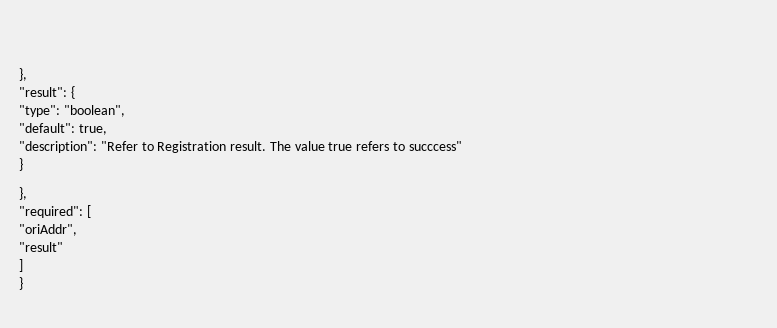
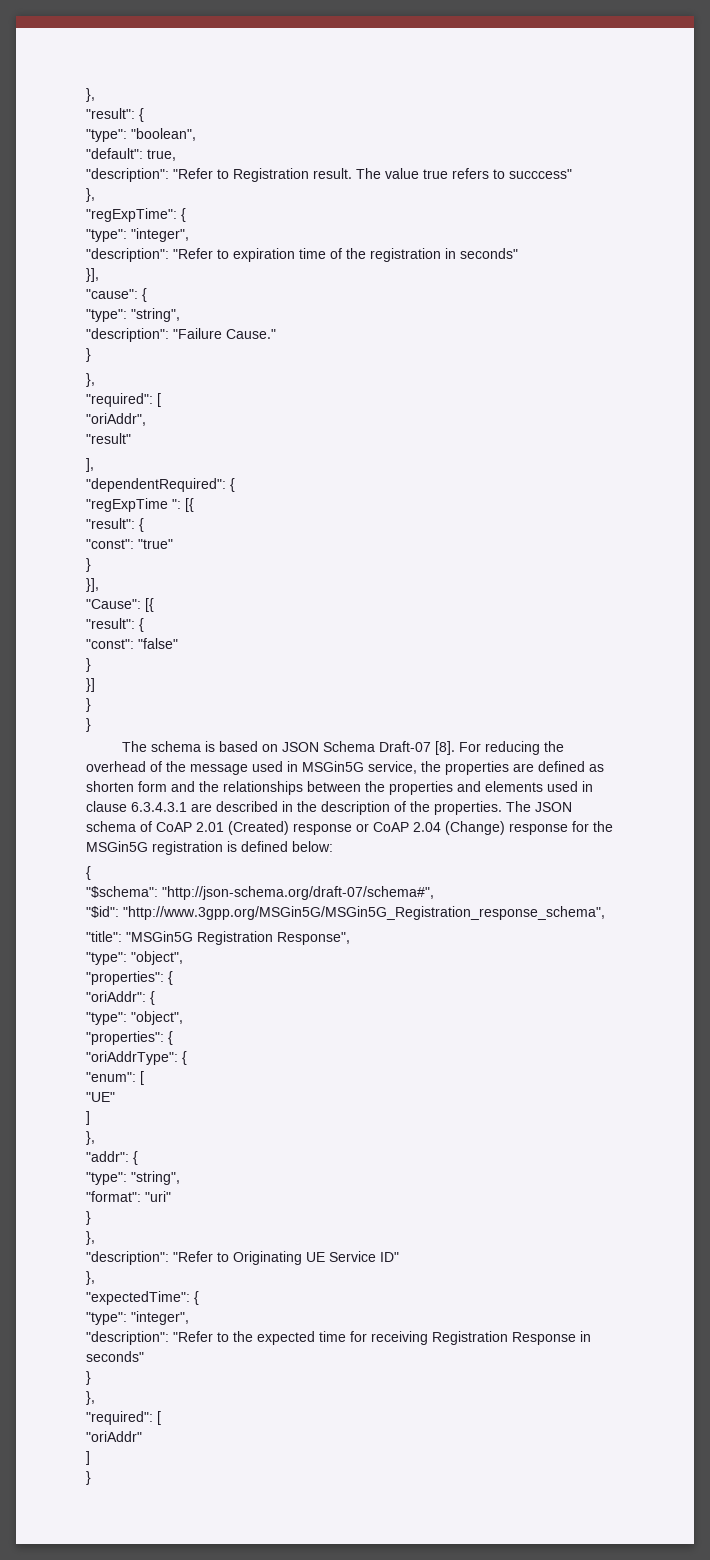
  The value true refers to succcess"
+ },
+ "regExpTime": {
+ "type": "integer",
+ "description": "Refer to expiration time of the registration in seconds"
+ }],
+ "cause": {
+ "type": "string",
+ "description": "Failure Cause."
+ ],
+ "dependentRequired": {
+ "regExpTime ": [{
+ "result": {
+ "const": "true"
+ }
+ }],
+ "Cause": [{
+ "result": {
+ "const": "false"
+ }
+ }]
+ }
+ }
+ The schema is based on JSON Schema Draft-07 [8]. For reducing the overhead of the message used in MSGin5G service, the properties are defined as shorten form and the relationships between the properties and elements used in clause 6.3.4.3.1 are described in the description of the properties. The JSON schema of CoAP 2.01 (Created) response or CoAP 2.04 (Change) response for the MSGin5G registration is defined below:
+ {
+ "$schema": "http://json-schema.org/draft-07/schema#",
+ "$id": "http://www.3gpp.org/MSGin5G/MSGin5G_Registration_response_schema",
+ "title": "MSGin5G Registration Response",
+ "type": "object",
+ "properties": {
+ "oriAddr": {
+ "type": "object",
+ "properties": {
+ "oriAddrType": {
+ "enum": [
+ "UE"
+ ]
+ },
+ "addr": {
+ "type": "string",
+ "format": "uri"
+ }
+ },
+ "description": "Refer to Originating UE Service ID"
+ },
+ "expectedTime": {
+ "type": "integer",
+ "description": "Refer to the expected time for receiving Registration Response in seconds"
+ }
+ },
+ "required": [
+ "oriAddr"

